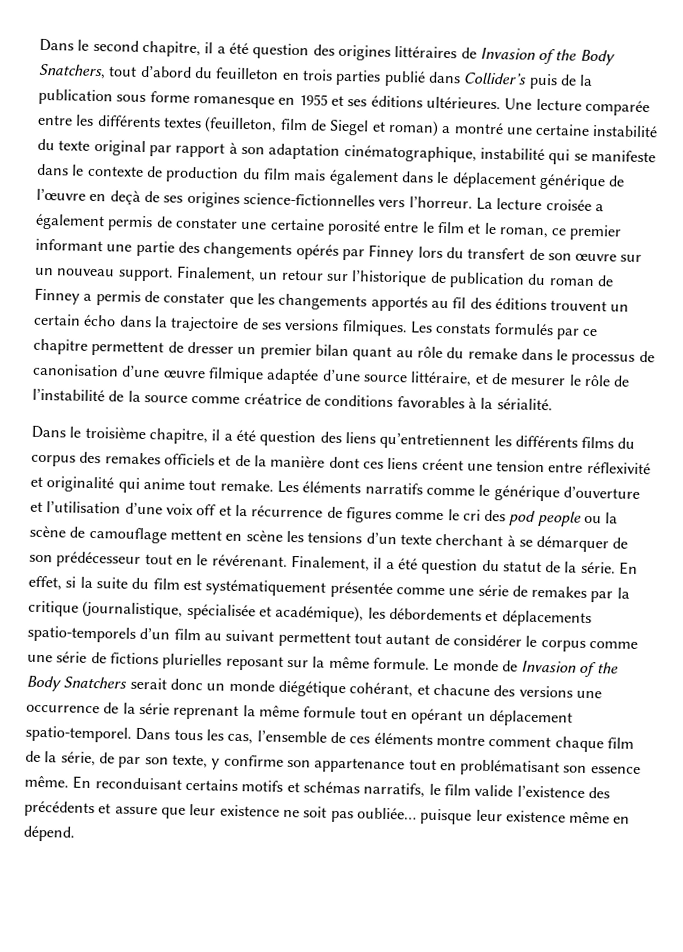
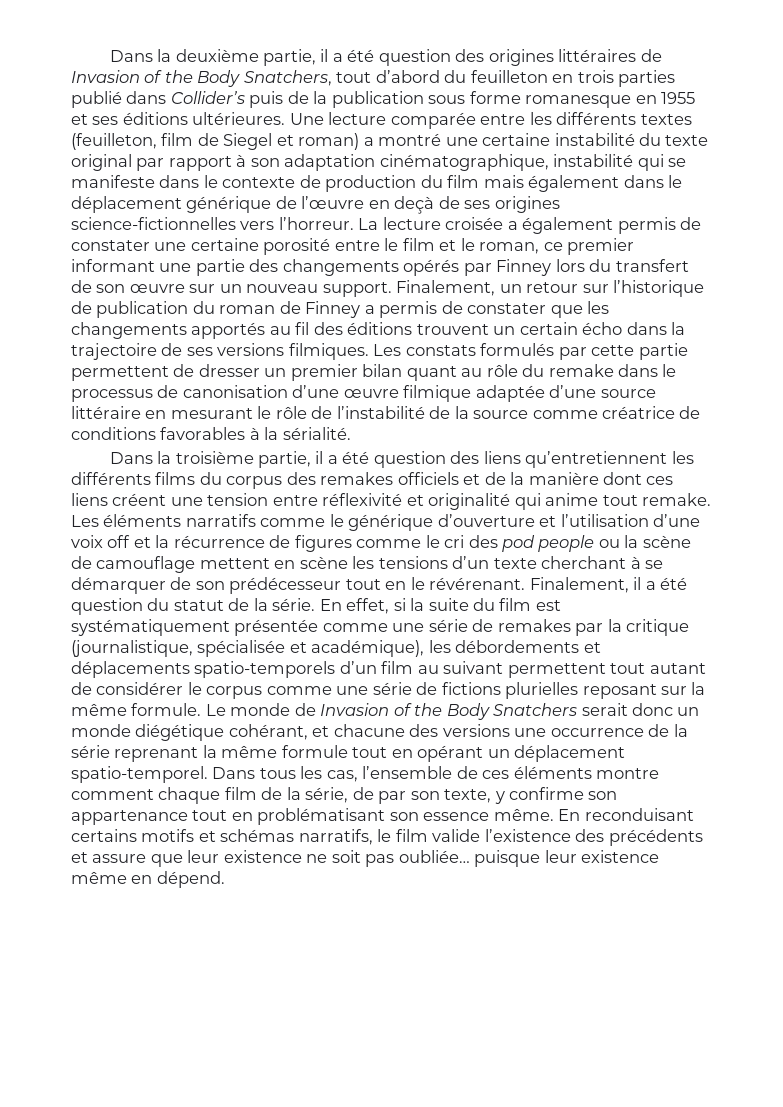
- Dans le second chapitre, il a été question des origines littéraires de Invasion of the Body Snatchers, tout d’abord du feuilleton en trois parties publié dans Collider’s puis de la publication sous forme romanesque en 1955 et ses éditions ultérieures.
+ Dans la deuxième partie, il a été question des origines littéraires de Invasion of the Body Snatchers, tout d’abord du feuilleton en trois parties publié dans Collider’s puis de la publication sous forme romanesque en 1955 et ses éditions ultérieures.
- Les constats formulés par ce chapitre permettent de dresser un premier bilan quant au rôle du remake dans le processus de canonisation d’une œuvre filmique adaptée d’une source littéraire, et de mesurer le rôle de l’instabilité de la source comme créatrice de conditions favorables à la sérialité.
+ Les constats formulés par cette partie permettent de dresser un premier bilan quant au rôle du remake dans le processus de canonisation d’une œuvre filmique adaptée d’une source littéraire en mesurant le rôle de l’instabilité de la source comme créatrice de conditions favorables à la sérialité.
- Dans le troisième chapitre, il a été question des liens qu’entretiennent les différents films du corpus des remakes officiels et de la manière dont ces liens créent une tension entre réflexivité et originalité qui anime tout remake.
+ Dans la troisième partie, il a été question des liens qu’entretiennent les différents films du corpus des remakes officiels et de la manière dont ces liens créent une tension entre réflexivité et originalité qui anime tout remake.

